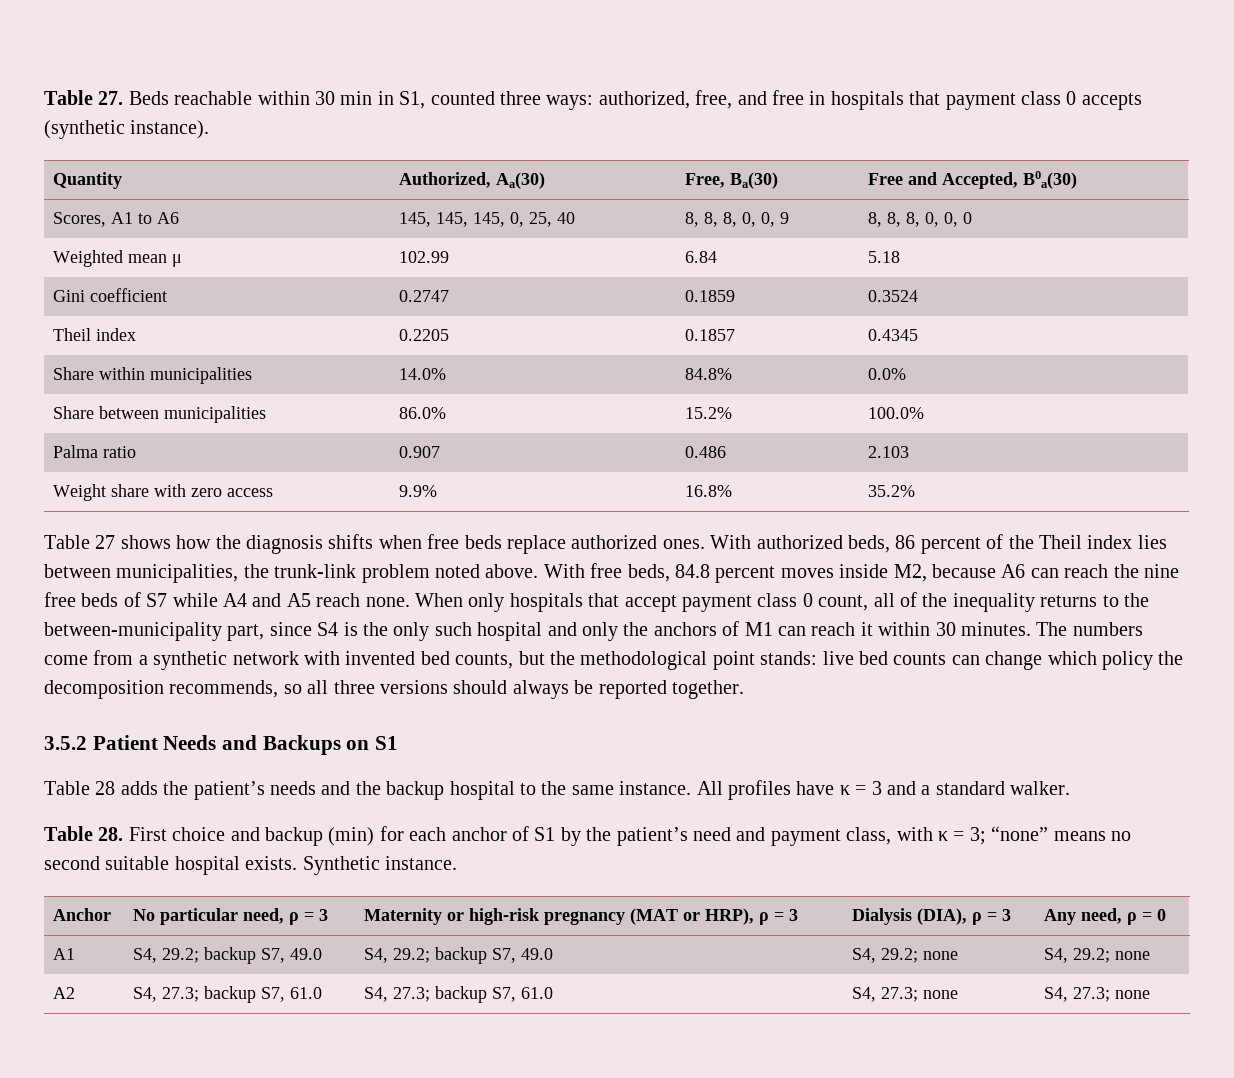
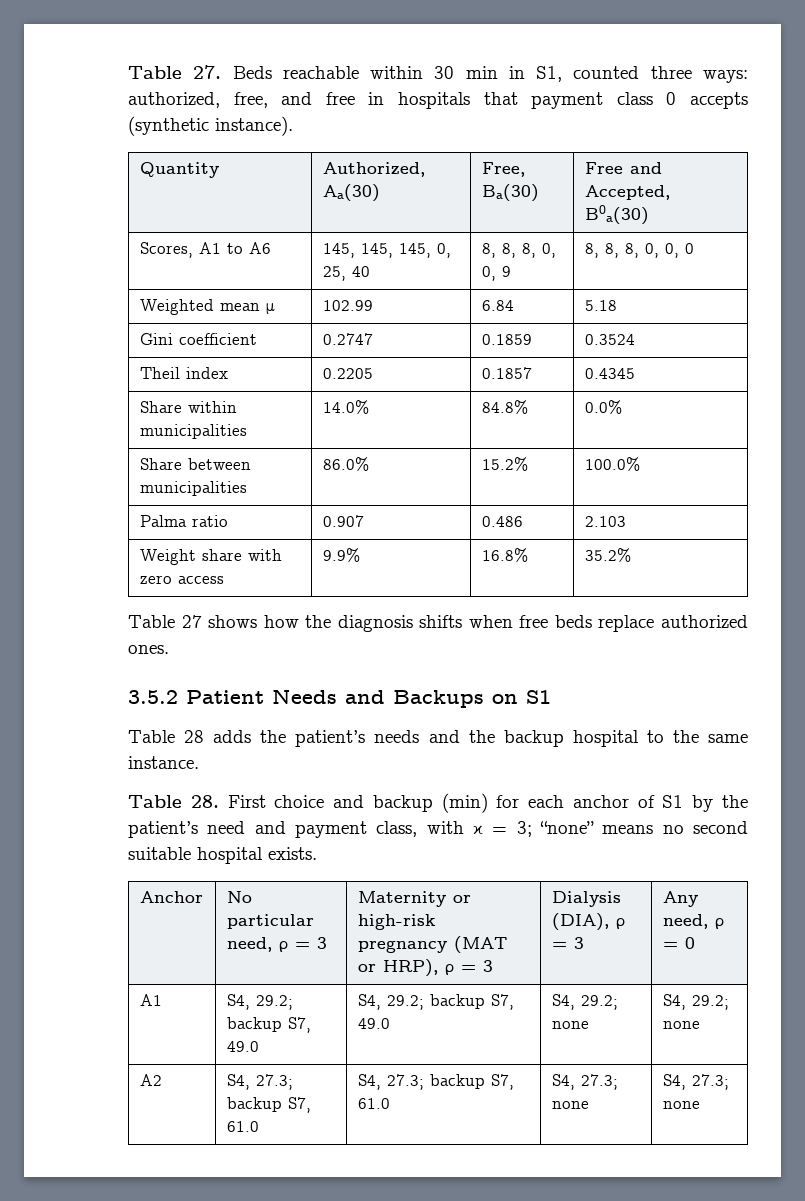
- With authorized beds, 86 percent of the Theil index lies between municipalities, the trunk-link problem noted above. With free beds, 84.8 percent moves inside M2, because A6 can reach the nine free beds of S7 while A4 and A5 reach none. When only hospitals that accept payment class 0 count, all of the inequality returns to the between-municipality part, since S4 is the only such hospital and only the anchors of M1 can reach it within 30 minutes. The numbers come from a synthetic network with invented bed counts, but the methodological point stands: live bed counts can change which policy the decomposition recommends, so all three versions should always be reported together.
- All profiles have κ = 3 and a standard walker.
- Synthetic instance.

